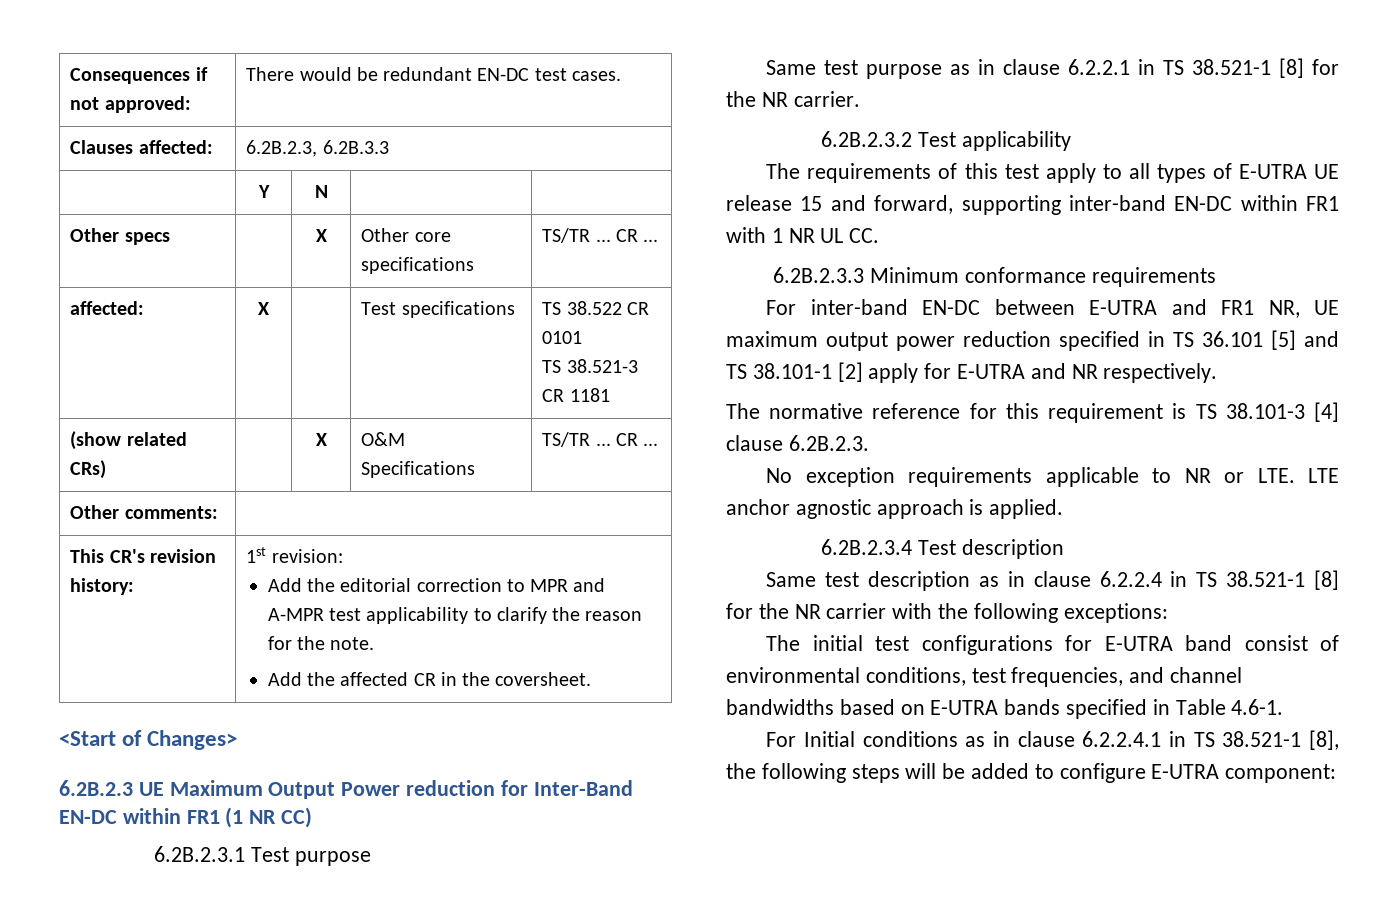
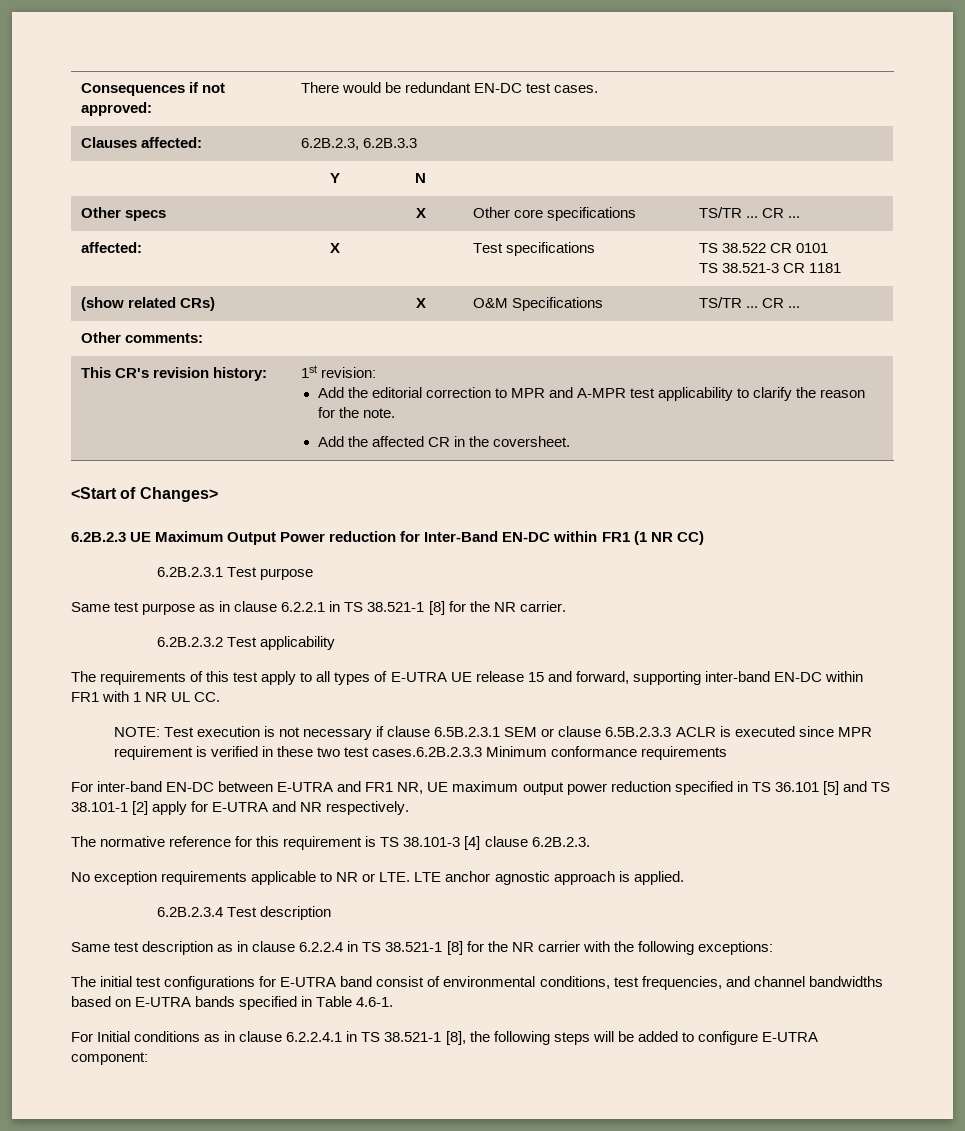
- 6.2B.2.3.3 Minimum conformance requirements
+ NOTE: Test execution is not necessary if clause 6.5B.2.3.1 SEM or clause 6.5B.2.3.3 ACLR is executed since MPR requirement is verified in these two test cases.6.2B.2.3.3 Minimum conformance requirements

